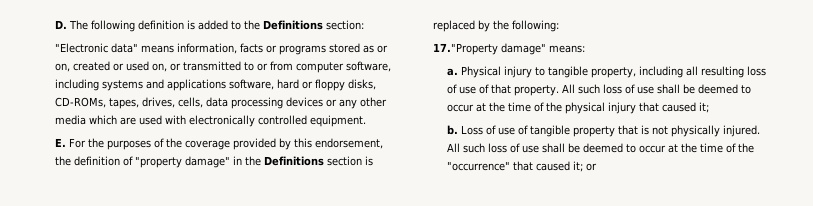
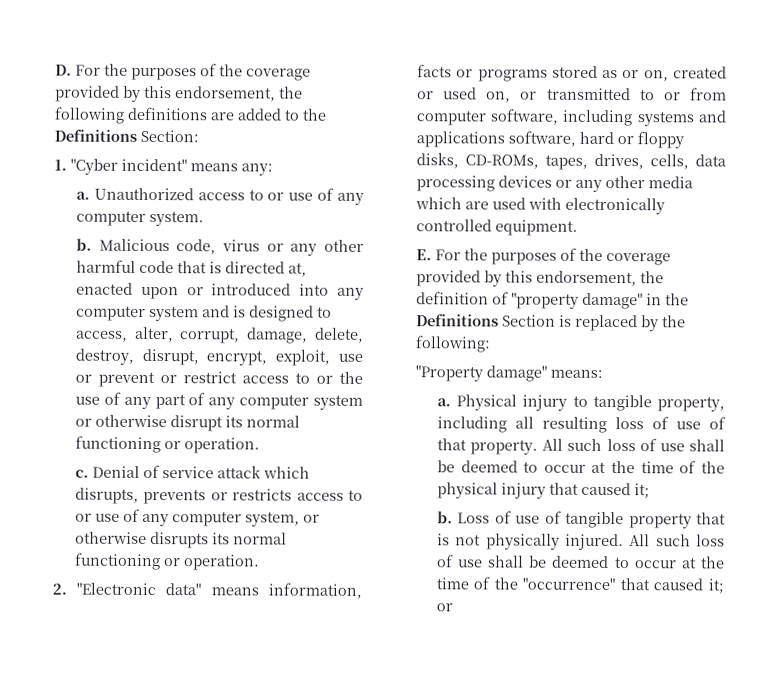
- D. The following definition is added to the Definitions section:
- "Electronic data" means information, facts or programs stored as or on, created or used on, or transmitted to or from computer software, including systems and applications software, hard or floppy disks, CD-ROMs, tapes, drives, cells, data processing devices or any other media which are used with electronically controlled equipment.
+ D. For the purposes of the coverage provided by this endorsement, the following definitions are added to the Definitions Section:
+ 1. "Cyber incident" means any:
+ a. Unauthorized access to or use of any computer system.
+ b. Malicious code, virus or any other harmful code that is directed at, enacted upon or introduced into any computer system and is designed to access, alter, corrupt, damage, delete, destroy, disrupt, encrypt, exploit, use or prevent or restrict access to or the use of any part of any computer system or otherwise disrupt its normal functioning or operation.
+ c. Denial of service attack which disrupts, prevents or restricts access to or use of any computer system, or otherwise disrupts its normal functioning or operation.
+ 2. "Electronic data" means information, facts or programs stored as or on, created or used on, or transmitted to or from computer software, including systems and applications software, hard or floppy disks, CD-ROMs, tapes, drives, cells, data processing devices or any other media which are used with electronically controlled equipment.
- E. For the purposes of the coverage provided by this endorsement, the definition of "property damage" in the Definitions section is replaced by the following:
+ E. For the purposes of the coverage provided by this endorsement, the definition of "property damage" in the Definitions Section is replaced by the following:
- 17."Property damage" means:
+ "Property damage" means:

